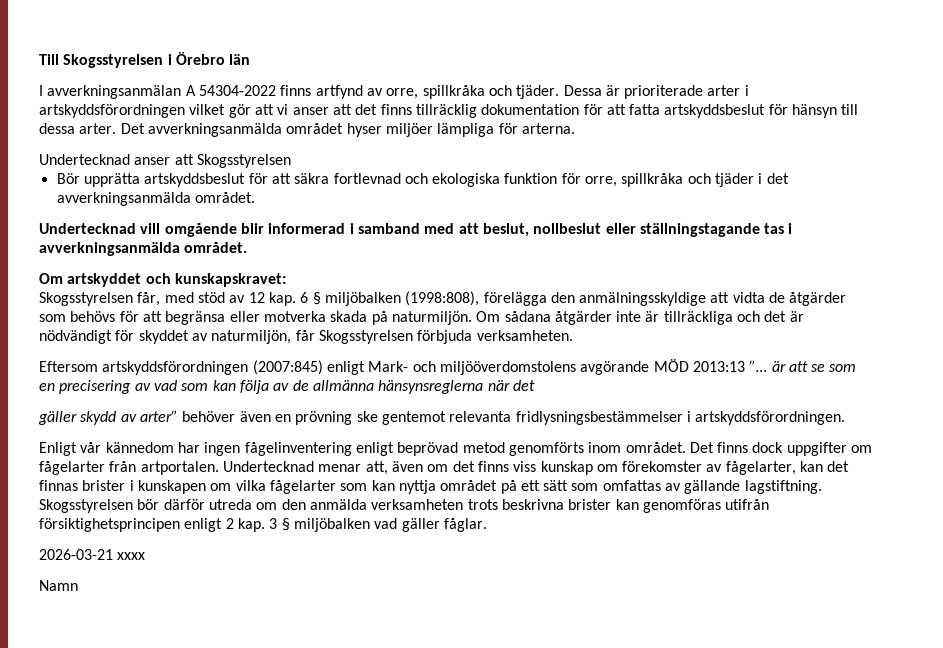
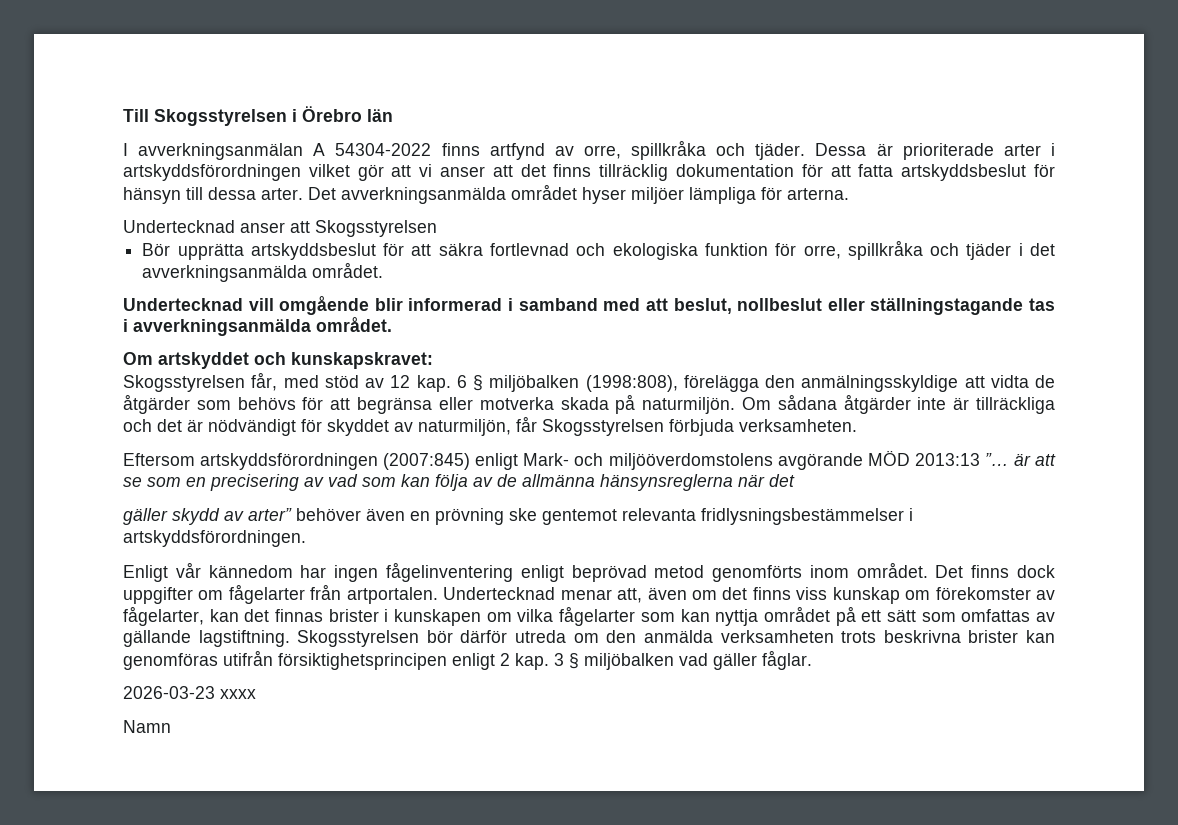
- 2026-03-21 xxxx
+ 2026-03-23 xxxx

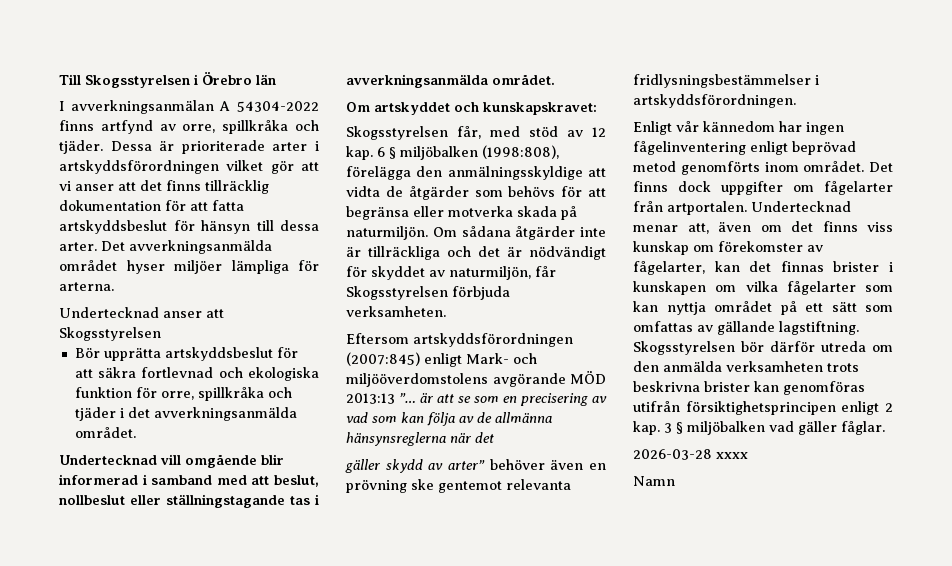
- 2026-03-23 xxxx
+ 2026-03-28 xxxx

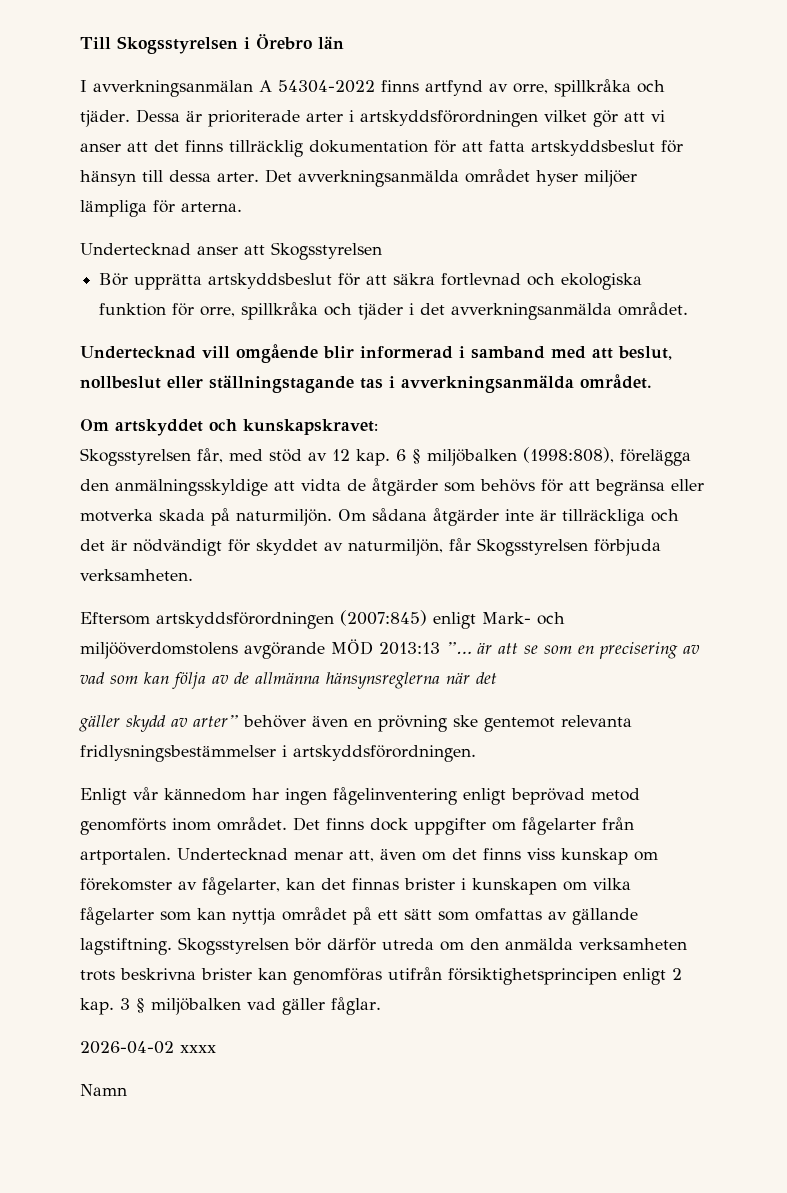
- 2026-03-28 xxxx
+ 2026-04-02 xxxx

